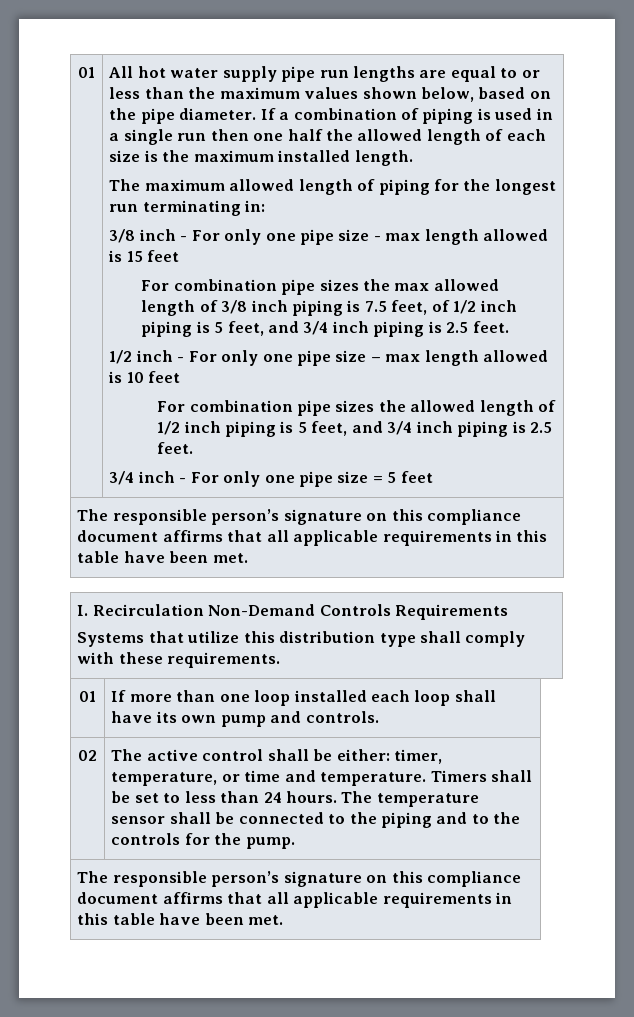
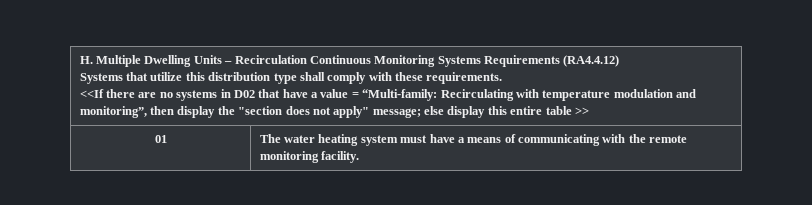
- 01 | All hot water supply pipe run lengths are equal to or less than the maximum values shown below, based on the pipe diameter. If a combination of piping is used in a single run then one half the allowed length of each size is the maximum installed length.
- The maximum allowed length of piping for the longest run terminating in:
- 3/8 inch - For only one pipe size - max length allowed is 15 feet
- For combination pipe sizes the max allowed length of 3/8 inch piping is 7.5 feet, of 1/2 inch piping is 5 feet, and 3/4 inch piping is 2.5 feet.
- 1/2 inch - For only one pipe size – max length allowed is 10 feet
- For combination pipe sizes the allowed length of 1/2 inch piping is 5 feet, and 3/4 inch piping is 2.5 feet.
- 3/4 inch - For only one pipe size = 5 feet
- The responsible person’s signature on this compliance document affirms that all applicable requirements in this table have been met.
- I. Recirculation Non-Demand Controls Requirements
+ H. Multiple Dwelling Units – Recirculation Continuous Monitoring Systems Requirements (RA4.4.12)
- 01 | If more than one loop installed each loop shall have its own pump and controls.
- 02 | The active control shall be either: timer, temperature, or time and temperature. Timers shall be set to less than 24 hours. The temperature sensor shall be connected to the piping and to the controls for the pump.
- The responsible person’s signature on this compliance document affirms that all applicable requirements in this table have been met.
+ <<If there are no systems in D02 that have a value = “Multi-family: Recirculating with temperature modulation and monitoring”, then display the "section does not apply" message; else display this entire table >>
+ 01 | The water heating system must have a means of communicating with the remote monitoring facility.

